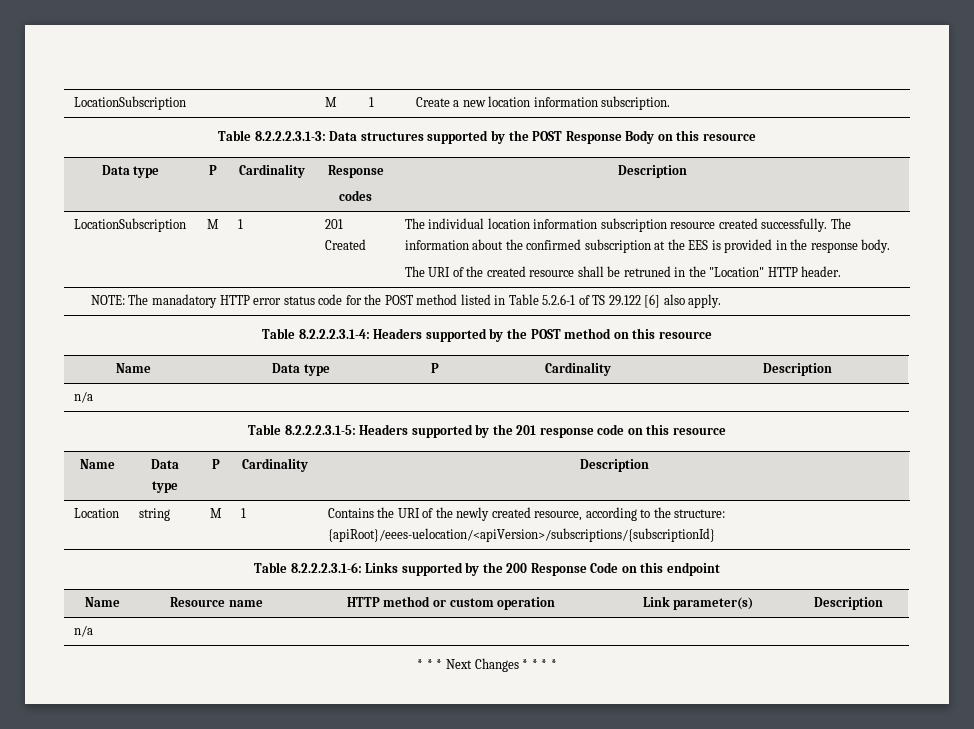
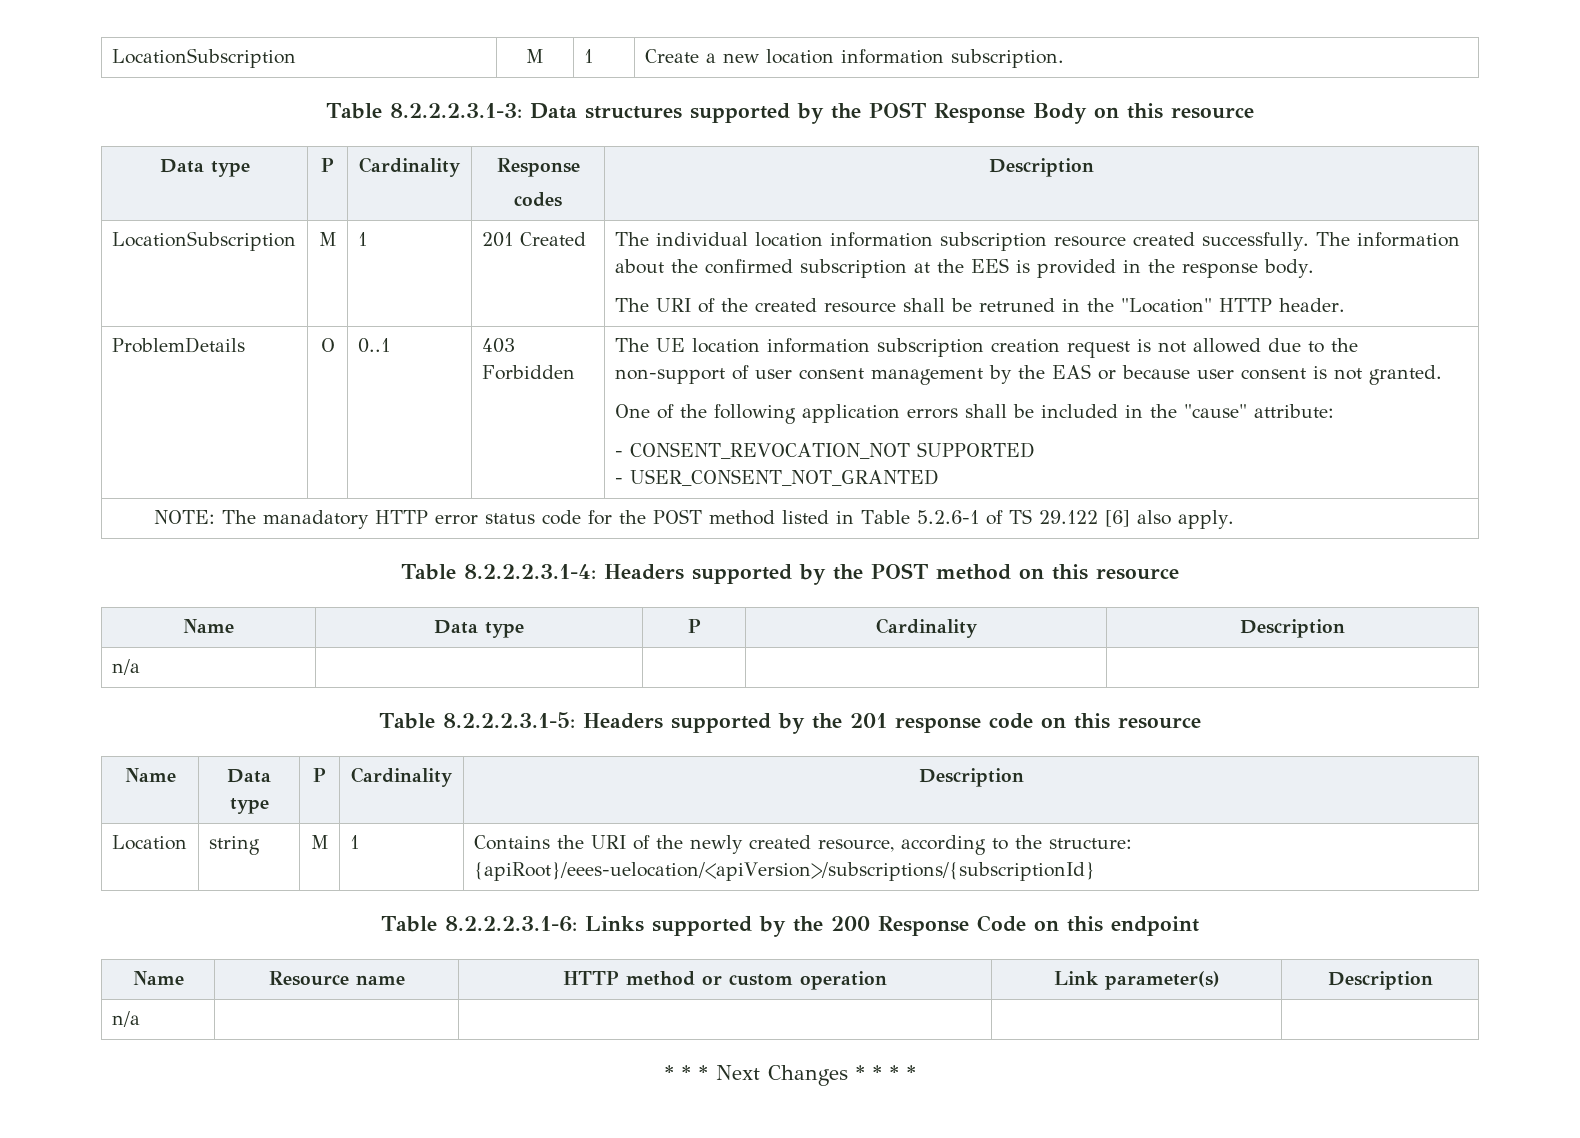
+ ProblemDetails | O | 0..1 | 403 Forbidden | The UE location information subscription creation request is not allowed due to the non-support of user consent management by the EAS or because user consent is not granted.
+ One of the following application errors shall be included in the "cause" attribute:
+ - CONSENT_REVOCATION_NOT SUPPORTED
+ - USER_CONSENT_NOT_GRANTED

